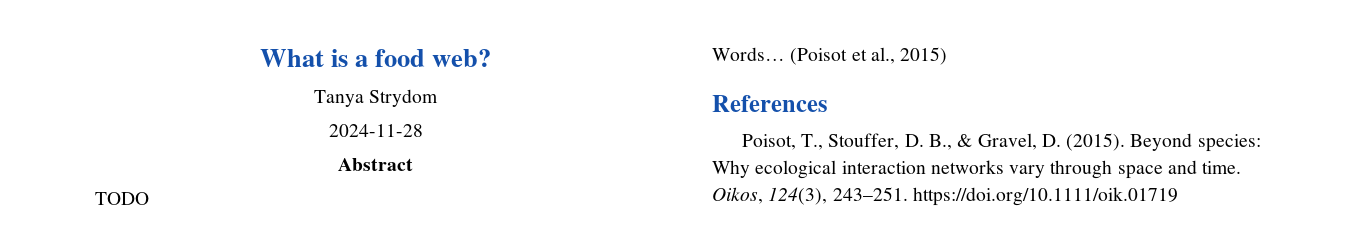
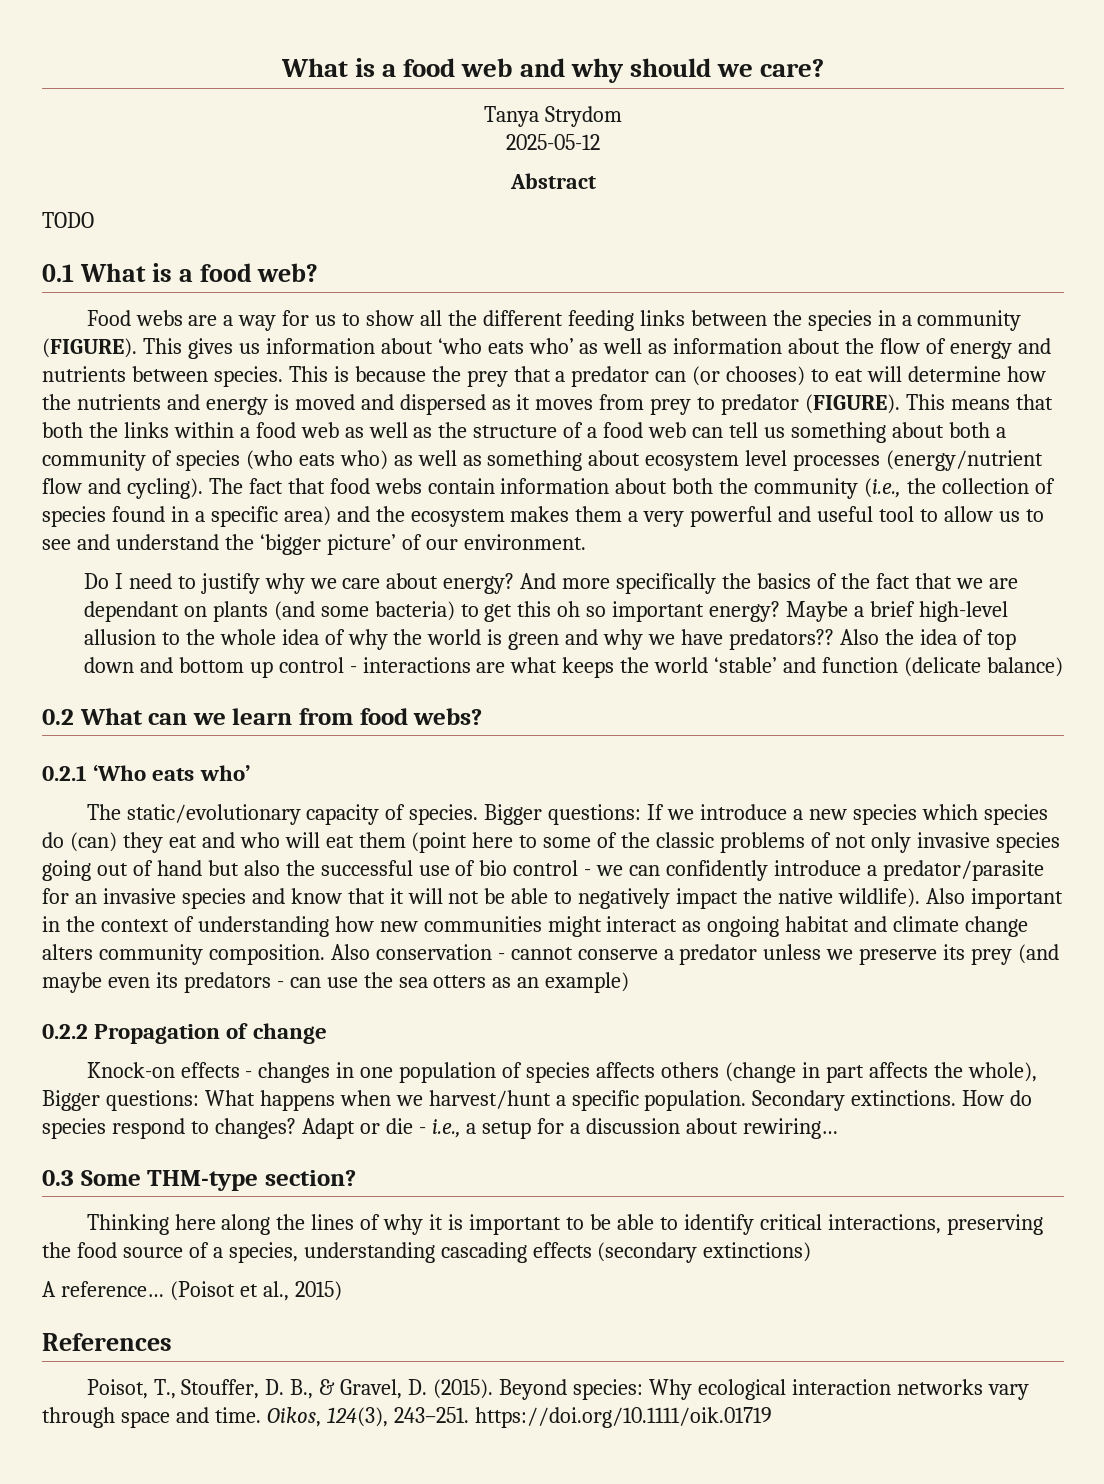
- What is a food web?
+ What is a food web and why should we care?
  Tanya Strydom
- 2024-11-28
+ 2025-05-12
  Abstract
  TODO
- Words…
+ 0.1 What is a food web?
+ Food webs are a way for us to show all the different feeding links between the species in a community (FIGURE). This gives us information about ‘who eats who’ as well as information about the flow of energy and nutrients between species. This is because the prey that a predator can (or chooses) to eat will determine how the nutrients and energy is moved and dispersed as it moves from prey to predator (FIGURE). This means that both the links within a food web as well as the structure of a food web can tell us something about both a community of species (who eats who) as well as something about ecosystem level processes (energy/nutrient flow and cycling). The fact that food webs contain information about both the community (i.e., the collection of species found in a specific area) and the ecosystem makes them a very powerful and useful tool to allow us to see and understand the ‘bigger picture’ of our environment.
+ Do I need to justify why we care about energy? And more specifically the basics of the fact that we are dependant on plants (and some bacteria) to get this oh so important energy? Maybe a brief high-level allusion to the whole idea of why the world is green and why we have predators?? Also the idea of top down and bottom up control - interactions are what keeps the world ‘stable’ and function (delicate balance)
+ 0.2 What can we learn from food webs?
+ 0.2.1 ‘Who eats who’
+ The static/evolutionary capacity of species. Bigger questions: If we introduce a new species which species do (can) they eat and who will eat them (point here to some of the classic problems of not only invasive species going out of hand but also the successful use of bio control - we can confidently introduce a predator/parasite for an invasive species and know that it will not be able to negatively impact the native wildlife). Also important in the context of understanding how new communities might interact as ongoing habitat and climate change alters community composition. Also conservation - cannot conserve a predator unless we preserve its prey (and maybe even its predators - can use the sea otters as an example)
+ 0.2.2 Propagation of change
+ Knock-on effects - changes in one population of species affects others (change in part affects the whole), Bigger questions: What happens when we harvest/hunt a specific population. Secondary extinctions. How do species respond to changes? Adapt or die - i.e., a setup for a discussion about rewiring…
+ 0.3 Some THM-type section?
+ Thinking here along the lines of why it is important to be able to identify critical interactions, preserving the food source of a species, understanding cascading effects (secondary extinctions)
+ A reference…

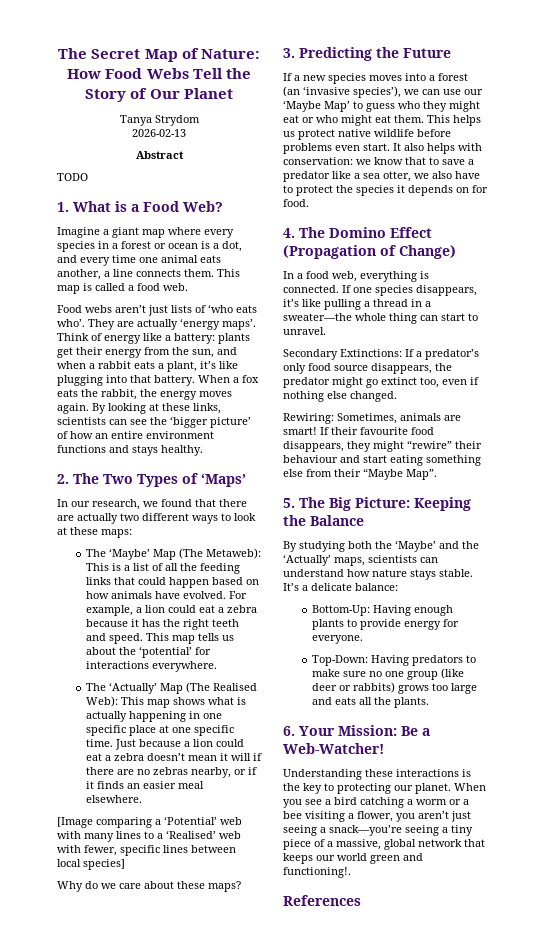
- What is a food web and why should we care?
+ The Secret Map of Nature: How Food Webs Tell the Story of Our Planet
- 2025-05-12
+ 2026-02-13
- 0.1 What is a food web?
- Food webs are a way for us to show all the different feeding links between the species in a community (FIGURE). This gives us information about ‘who eats who’ as well as information about the flow of energy and nutrients between species. This is because the prey that a predator can (or chooses) to eat will determine how the nutrients and energy is moved and dispersed as it moves from prey to predator (FIGURE). This means that both the links within a food web as well as the structure of a food web can tell us something about both a community of species (who eats who) as well as something about ecosystem level processes (energy/nutrient flow and cycling). The fact that food webs contain information about both the community (i.e., the collection of species found in a specific area) and the ecosystem makes them a very powerful and useful tool to allow us to see and understand the ‘bigger picture’ of our environment.
- Do I need to justify why we care about energy? And more specifically the basics of the fact that we are dependant on plants (and some bacteria) to get this oh so important energy? Maybe a brief high-level allusion to the whole idea of why the world is green and why we have predators?? Also the idea of top down and bottom up control - interactions are what keeps the world ‘stable’ and function (delicate balance)
- 0.2 What can we learn from food webs?
- 0.2.1 ‘Who eats who’
- The static/evolutionary capacity of species. Bigger questions: If we introduce a new species which species do (can) they eat and who will eat them (point here to some of the classic problems of not only invasive species going out of hand but also the successful use of bio control - we can confidently introduce a predator/parasite for an invasive species and know that it will not be able to negatively impact the native wildlife). Also important in the context of understanding how new communities might interact as ongoing habitat and climate change alters community composition. Also conservation - cannot conserve a predator unless we preserve its prey (and maybe even its predators - can use the sea otters as an example)
- 0.2.2 Propagation of change
- Knock-on effects - changes in one population of species affects others (change in part affects the whole), Bigger questions: What happens when we harvest/hunt a specific population. Secondary extinctions. How do species respond to changes? Adapt or die - i.e., a setup for a discussion about rewiring…
- 0.3 Some THM-type section?
- Thinking here along the lines of why it is important to be able to identify critical interactions, preserving the food source of a species, understanding cascading effects (secondary extinctions)
- A reference… (Poisot et al., 2015)
+ 1. What is a Food Web?
+ Imagine a giant map where every species in a forest or ocean is a dot, and every time one animal eats another, a line connects them. This map is called a food web.
+ Food webs aren’t just lists of ‘who eats who’. They are actually ‘energy maps’. Think of energy like a battery: plants get their energy from the sun, and when a rabbit eats a plant, it’s like plugging into that battery. When a fox eats the rabbit, the energy moves again. By looking at these links, scientists can see the ‘bigger picture’ of how an entire environment functions and stays healthy.
+ 2. The Two Types of ‘Maps’
+ In our research, we found that there are actually two different ways to look at these maps:
+ The ‘Maybe’ Map (The Metaweb): This is a list of all the feeding links that could happen based on how animals have evolved. For example, a lion could eat a zebra because it has the right teeth and speed. This map tells us about the ‘potential’ for interactions everywhere.
+ The ‘Actually’ Map (The Realised Web): This map shows what is actually happening in one specific place at one specific time. Just because a lion could eat a zebra doesn’t mean it will if there are no zebras nearby, or if it finds an easier meal elsewhere.
+ [Image comparing a ‘Potential’ web with many lines to a ‘Realised’ web with fewer, specific lines between local species]
+ Why do we care about these maps?
+ 3. Predicting the Future
+ If a new species moves into a forest (an ‘invasive species’), we can use our ‘Maybe Map’ to guess who they might eat or who might eat them. This helps us protect native wildlife before problems even start. It also helps with conservation: we know that to save a predator like a sea otter, we also have to protect the species it depends on for food.
+ 4. The Domino Effect (Propagation of Change)
+ In a food web, everything is connected. If one species disappears, it’s like pulling a thread in a sweater—the whole thing can start to unravel.
+ Secondary Extinctions: If a predator’s only food source disappears, the predator might go extinct too, even if nothing else changed.
+ Rewiring: Sometimes, animals are smart! If their favourite food disappears, they might “rewire” their behaviour and start eating something else from their “Maybe Map”.
+ 5. The Big Picture: Keeping the Balance
+ By studying both the ‘Maybe’ and the ‘Actually’ maps, scientists can understand how nature stays stable. It’s a delicate balance:
+ Bottom-Up: Having enough plants to provide energy for everyone.
+ Top-Down: Having predators to make sure no one group (like deer or rabbits) grows too large and eats all the plants.
+ 6. Your Mission: Be a Web-Watcher!
+ Understanding these interactions is the key to protecting our planet. When you see a bird catching a worm or a bee visiting a flower, you aren’t just seeing a snack—you’re seeing a tiny piece of a massive, global network that keeps our world green and functioning!.
  References
- Poisot, T., Stouffer, D. B., & Gravel, D. (2015). Beyond species: Why ecological interaction networks vary through space and time. Oikos, 124(3), 243–251. https://doi.org/10.1111/oik.01719

